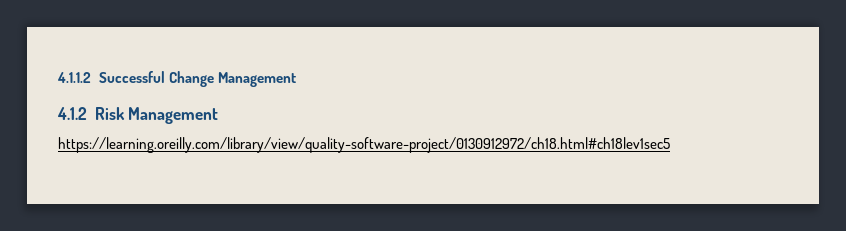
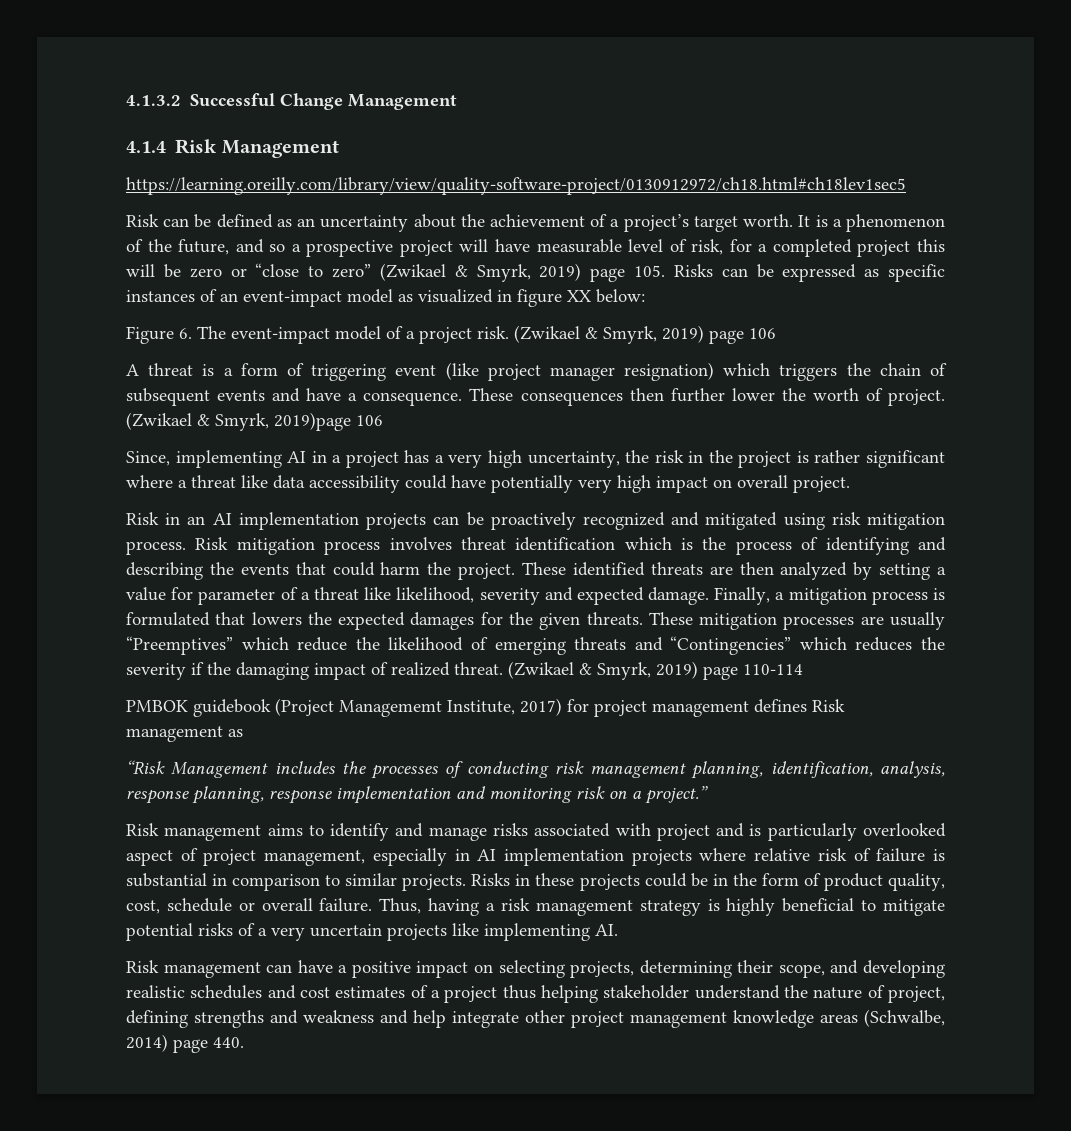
- 4.1.1.2 Successful Change Management
+ 4.1.3.2 Successful Change Management
- 4.1.2 Risk Management
+ 4.1.4 Risk Management
+ Risk can be defined as an uncertainty about the achievement of a project’s target worth. It is a phenomenon of the future, and so a prospective project will have measurable level of risk, for a completed project this will be zero or “close to zero” (Zwikael & Smyrk, 2019) page 105. Risks can be expressed as specific instances of an event-impact model as visualized in figure XX below:
+ Figure 6. The event-impact model of a project risk. (Zwikael & Smyrk, 2019) page 106
+ A threat is a form of triggering event (like project manager resignation) which triggers the chain of subsequent events and have a consequence. These consequences then further lower the worth of project. (Zwikael & Smyrk, 2019)page 106
+ Since, implementing AI in a project has a very high uncertainty, the risk in the project is rather significant where a threat like data accessibility could have potentially very high impact on overall project.
+ Risk in an AI implementation projects can be proactively recognized and mitigated using risk mitigation process. Risk mitigation process involves threat identification which is the process of identifying and describing the events that could harm the project. These identified threats are then analyzed by setting a value for parameter of a threat like likelihood, severity and expected damage. Finally, a mitigation process is formulated that lowers the expected damages for the given threats. These mitigation processes are usually “Preemptives” which reduce the likelihood of emerging threats and “Contingencies” which reduces the severity if the damaging impact of realized threat. (Zwikael & Smyrk, 2019) page 110-114
+ PMBOK guidebook (Project Managememt Institute, 2017) for project management defines Risk management as
+ “Risk Management includes the processes of conducting risk management planning, identification, analysis, response planning, response implementation and monitoring risk on a project.”
+ Risk management aims to identify and manage risks associated with project and is particularly overlooked aspect of project management, especially in AI implementation projects where relative risk of failure is substantial in comparison to similar projects. Risks in these projects could be in the form of product quality, cost, schedule or overall failure. Thus, having a risk management strategy is highly beneficial to mitigate potential risks of a very uncertain projects like implementing AI.
+ Risk management can have a positive impact on selecting projects, determining their scope, and developing realistic schedules and cost estimates of a project thus helping stakeholder understand the nature of project, defining strengths and weakness and help integrate other project management knowledge areas (Schwalbe, 2014) page 440.

